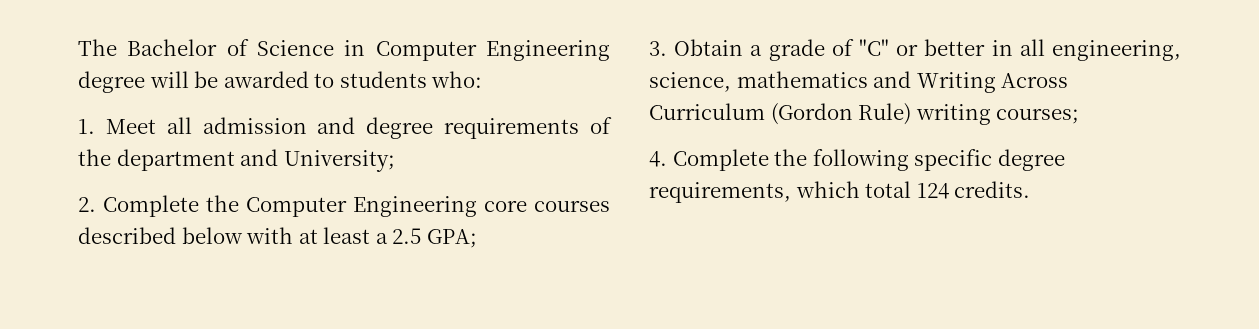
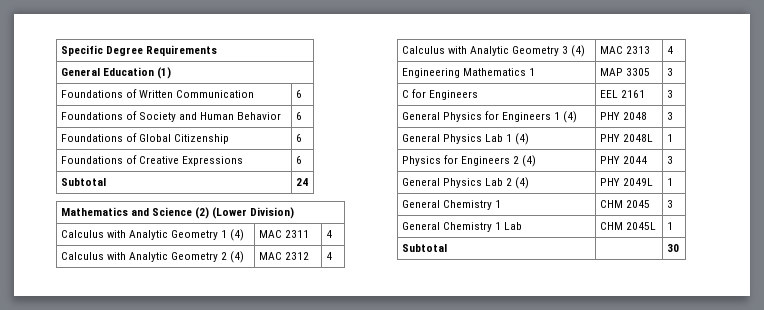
- The Bachelor of Science in Computer Engineering degree will be awarded to students who:
- 1. Meet all admission and degree requirements of the department and University;
- 2. Complete the Computer Engineering core courses described below with at least a 2.5 GPA;
- 3. Obtain a grade of "C" or better in all engineering, science, mathematics and Writing Across Curriculum (Gordon Rule) writing courses;
- 4. Complete the following specific degree requirements, which total 124 credits.
+ Specific Degree Requirements
+ General Education (1)
+ Foundations of Written Communication | 6
+ Foundations of Society and Human Behavior | 6
+ Foundations of Global Citizenship | 6
+ Foundations of Creative Expressions | 6
+ Subtotal | 24
+ Mathematics and Science (2) (Lower Division)
+ Calculus with Analytic Geometry 1 (4) | MAC 2311 | 4
+ Calculus with Analytic Geometry 2 (4) | MAC 2312 | 4
+ Calculus with Analytic Geometry 3 (4) | MAC 2313 | 4
+ Engineering Mathematics 1 | MAP 3305 | 3
+ C for Engineers | EEL 2161 | 3
+ General Physics for Engineers 1 (4) | PHY 2048 | 3
+ General Physics Lab 1 (4) | PHY 2048L | 1
+ Physics for Engineers 2 (4) | PHY 2044 | 3
+ General Physics Lab 2 (4) | PHY 2049L | 1
+ General Chemistry 1 | CHM 2045 | 3
+ General Chemistry 1 Lab | CHM 2045L | 1
+ Subtotal | | 30

